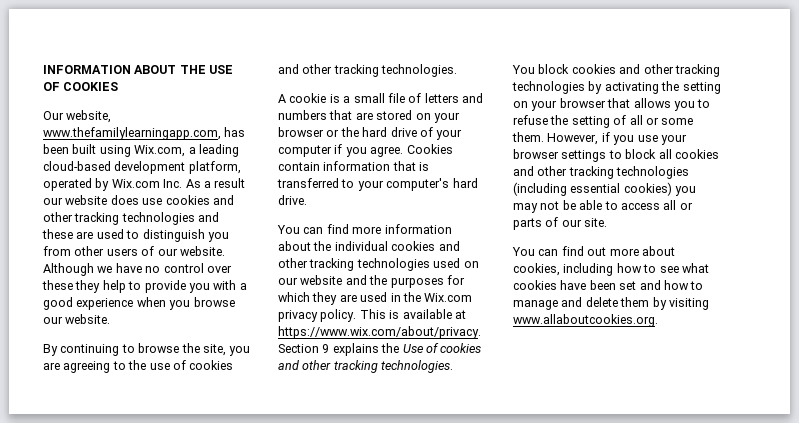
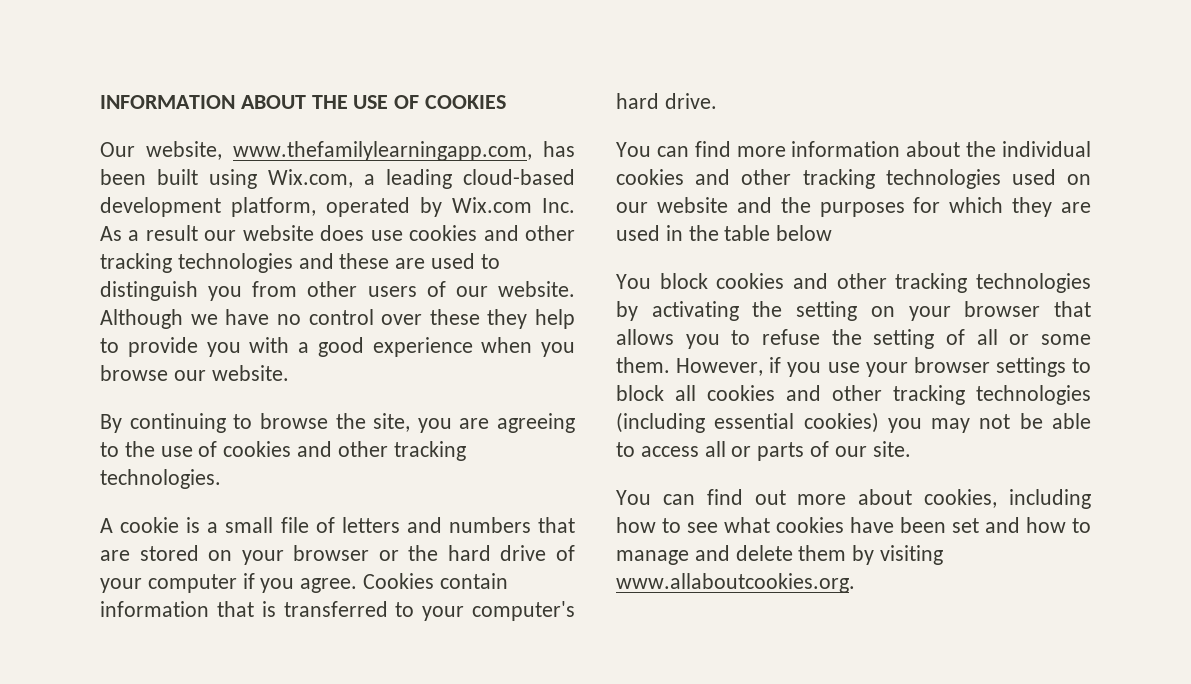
- You can find more information about the individual cookies and other tracking technologies used on our website and the purposes for which they are used in the Wix.com privacy policy. This is available at https://www.wix.com/about/privacy. Section 9 explains the Use of cookies and other tracking technologies.
+ You can find more information about the individual cookies and other tracking technologies used on our website and the purposes for which they are used in the table below

